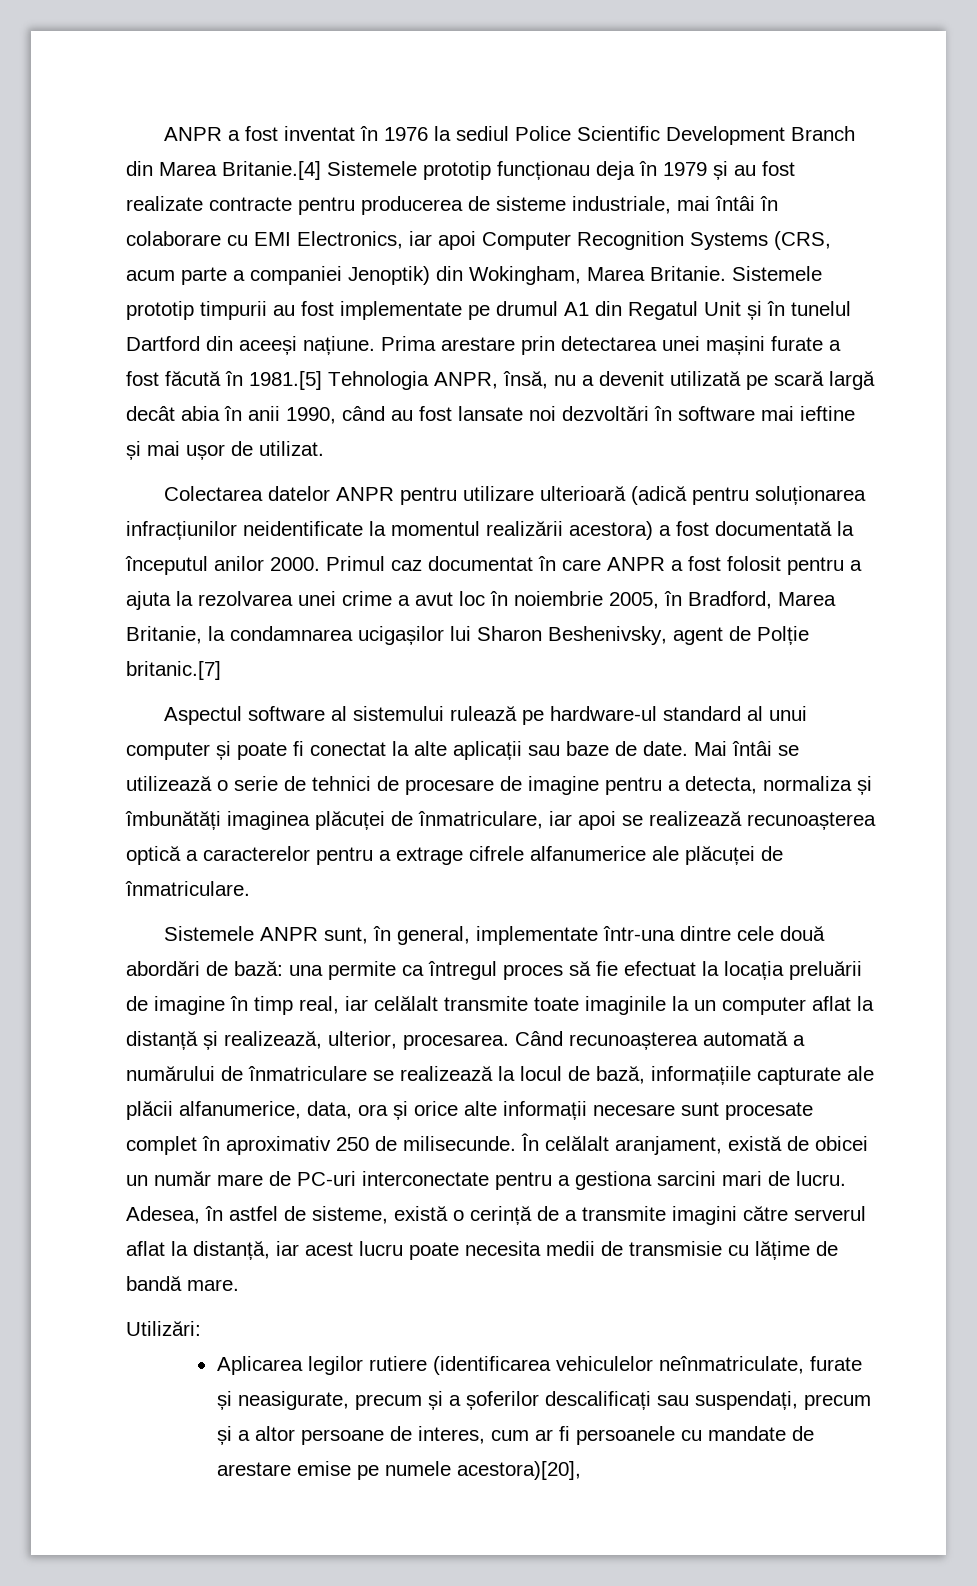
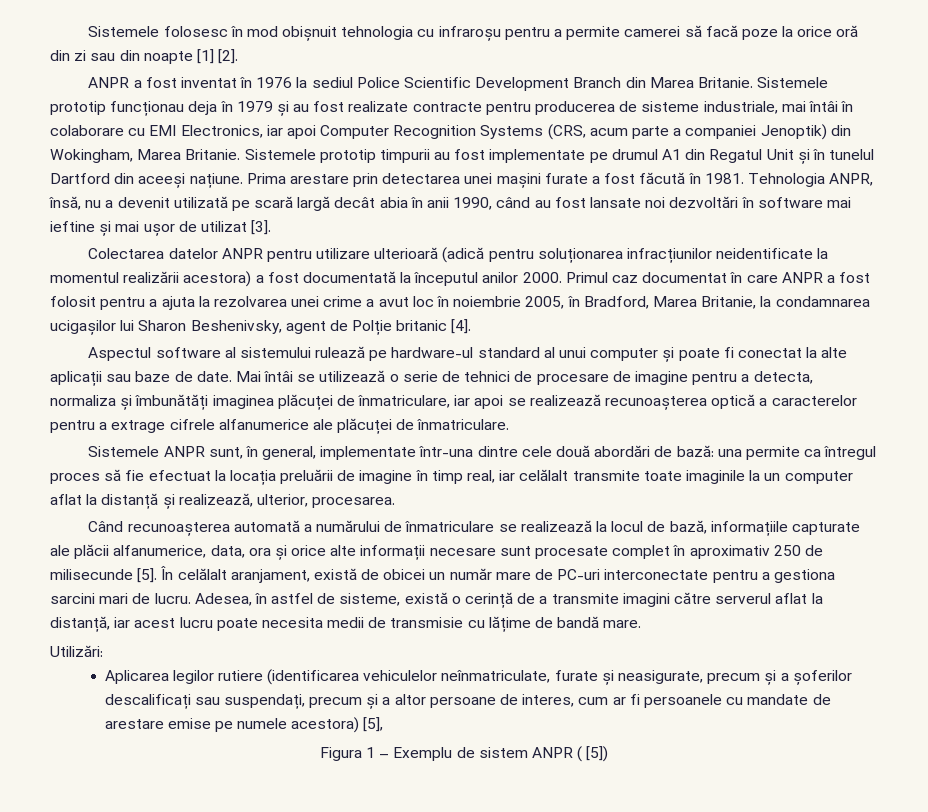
+ Sistemele folosesc în mod obișnuit tehnologia cu infraroșu pentru a permite camerei să facă poze la orice oră din zi sau din noapte [1] [2].
- ANPR a fost inventat în 1976 la sediul Police Scientific Development Branch din Marea Britanie.[4] Sistemele prototip funcționau deja în 1979 și au fost realizate contracte pentru producerea de sisteme industriale, mai întâi în colaborare cu EMI Electronics, iar apoi Computer Recognition Systems (CRS, acum parte a companiei Jenoptik) din Wokingham, Marea Britanie.
+ ANPR a fost inventat în 1976 la sediul Police Scientific Development Branch din Marea Britanie. Sistemele prototip funcționau deja în 1979 și au fost realizate contracte pentru producerea de sisteme industriale, mai întâi în colaborare cu EMI Electronics, iar apoi Computer Recognition Systems (CRS, acum parte a companiei Jenoptik) din Wokingham, Marea Britanie.
- Prima arestare prin detectarea unei mașini furate a fost făcută în 1981.[5] Tehnologia ANPR, însă, nu a devenit utilizată pe scară largă decât abia în anii 1990, când au fost lansate noi dezvoltări în software mai ieftine și mai ușor de utilizat.
+ Prima arestare prin detectarea unei mașini furate a fost făcută în 1981. Tehnologia ANPR, însă, nu a devenit utilizată pe scară largă decât abia în anii 1990, când au fost lansate noi dezvoltări în software mai ieftine și mai ușor de utilizat [3].
- Primul caz documentat în care ANPR a fost folosit pentru a ajuta la rezolvarea unei crime a avut loc în noiembrie 2005, în Bradford, Marea Britanie, la condamnarea ucigașilor lui Sharon Beshenivsky, agent de Polție britanic.[7]
+ Primul caz documentat în care ANPR a fost folosit pentru a ajuta la rezolvarea unei crime a avut loc în noiembrie 2005, în Bradford, Marea Britanie, la condamnarea ucigașilor lui Sharon Beshenivsky, agent de Polție britanic [4].
- una permite ca întregul proces să fie efectuat la locația preluării de imagine în timp real, iar celălalt transmite toate imaginile la un computer aflat la distanță și realizează, ulterior, procesarea. Când recunoașterea automată a numărului de înmatriculare se realizează la locul de bază, informațiile capturate ale plăcii alfanumerice, data, ora și orice alte informații necesare sunt procesate complet în aproximativ 250 de milisecunde.
+ una permite ca întregul proces să fie efectuat la locația preluării de imagine în timp real, iar celălalt transmite toate imaginile la un computer aflat la distanță și realizează, ulterior, procesarea.
+ Când recunoașterea automată a numărului de înmatriculare se realizează la locul de bază, informațiile capturate ale plăcii alfanumerice, data, ora și orice alte informații necesare sunt procesate complet în aproximativ 250 de milisecunde [5].
- Aplicarea legilor rutiere (identificarea vehiculelor neînmatriculate, furate și neasigurate, precum și a șoferilor descalificați sau suspendați, precum și a altor persoane de interes, cum ar fi persoanele cu mandate de arestare emise pe numele acestora)[20],
+ Aplicarea legilor rutiere (identificarea vehiculelor neînmatriculate, furate și neasigurate, precum și a șoferilor descalificați sau suspendați, precum și a altor persoane de interes, cum ar fi persoanele cu mandate de arestare emise pe numele acestora) [5],
+ Figura 1 – Exemplu de sistem ANPR ( [5])

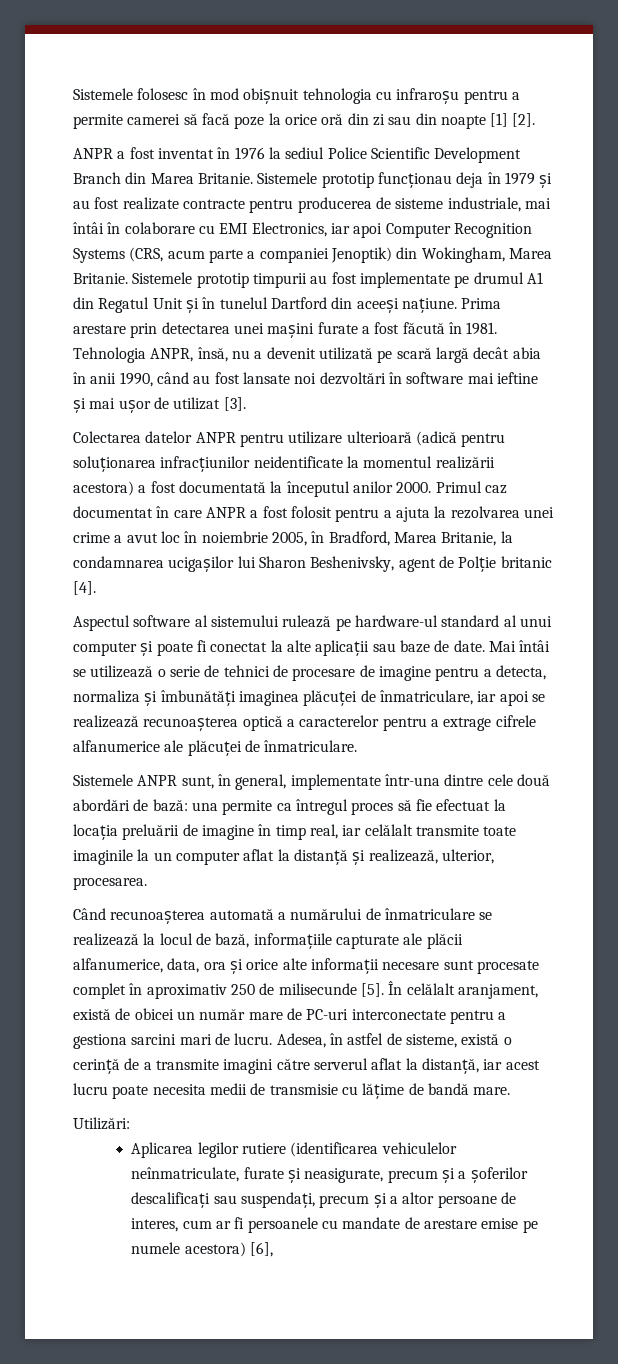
- Aplicarea legilor rutiere (identificarea vehiculelor neînmatriculate, furate și neasigurate, precum și a șoferilor descalificați sau suspendați, precum și a altor persoane de interes, cum ar fi persoanele cu mandate de arestare emise pe numele acestora) [5],
- Figura 1 – Exemplu de sistem ANPR ( [5])
+ Aplicarea legilor rutiere (identificarea vehiculelor neînmatriculate, furate și neasigurate, precum și a șoferilor descalificați sau suspendați, precum și a altor persoane de interes, cum ar fi persoanele cu mandate de arestare emise pe numele acestora) [6],

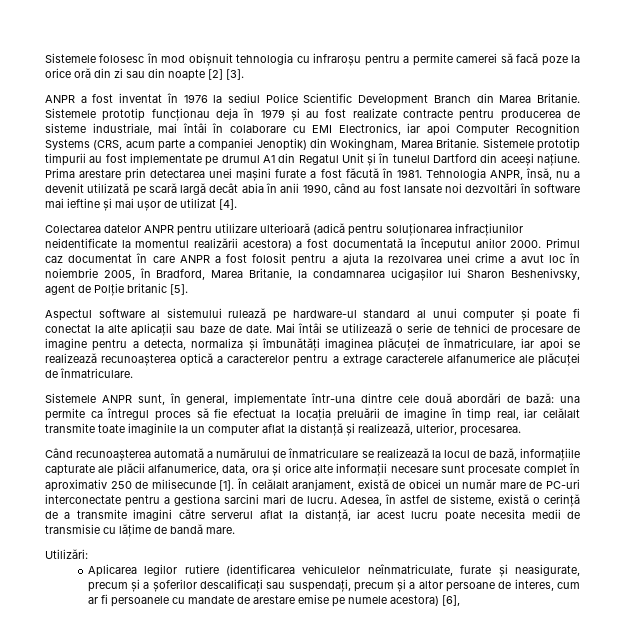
- Sistemele folosesc în mod obișnuit tehnologia cu infraroșu pentru a permite camerei să facă poze la orice oră din zi sau din noapte [1] [2].
+ Sistemele folosesc în mod obișnuit tehnologia cu infraroșu pentru a permite camerei să facă poze la orice oră din zi sau din noapte [2] [3].
- Tehnologia ANPR, însă, nu a devenit utilizată pe scară largă decât abia în anii 1990, când au fost lansate noi dezvoltări în software mai ieftine și mai ușor de utilizat [3].
+ Tehnologia ANPR, însă, nu a devenit utilizată pe scară largă decât abia în anii 1990, când au fost lansate noi dezvoltări în software mai ieftine și mai ușor de utilizat [4].
- Primul caz documentat în care ANPR a fost folosit pentru a ajuta la rezolvarea unei crime a avut loc în noiembrie 2005, în Bradford, Marea Britanie, la condamnarea ucigașilor lui Sharon Beshenivsky, agent de Polție britanic [4].
+ Primul caz documentat în care ANPR a fost folosit pentru a ajuta la rezolvarea unei crime a avut loc în noiembrie 2005, în Bradford, Marea Britanie, la condamnarea ucigașilor lui Sharon Beshenivsky, agent de Polție britanic [5].
- Mai întâi se utilizează o serie de tehnici de procesare de imagine pentru a detecta, normaliza și îmbunătăți imaginea plăcuței de înmatriculare, iar apoi se realizează recunoașterea optică a caracterelor pentru a extrage cifrele alfanumerice ale plăcuței de înmatriculare.
+ Mai întâi se utilizează o serie de tehnici de procesare de imagine pentru a detecta, normaliza și îmbunătăți imaginea plăcuței de înmatriculare, iar apoi se realizează recunoașterea optică a caracterelor pentru a extrage caracterele alfanumerice ale plăcuței de înmatriculare.
- Când recunoașterea automată a numărului de înmatriculare se realizează la locul de bază, informațiile capturate ale plăcii alfanumerice, data, ora și orice alte informații necesare sunt procesate complet în aproximativ 250 de milisecunde [5].
+ Când recunoașterea automată a numărului de înmatriculare se realizează la locul de bază, informațiile capturate ale plăcii alfanumerice, data, ora și orice alte informații necesare sunt procesate complet în aproximativ 250 de milisecunde [1].

